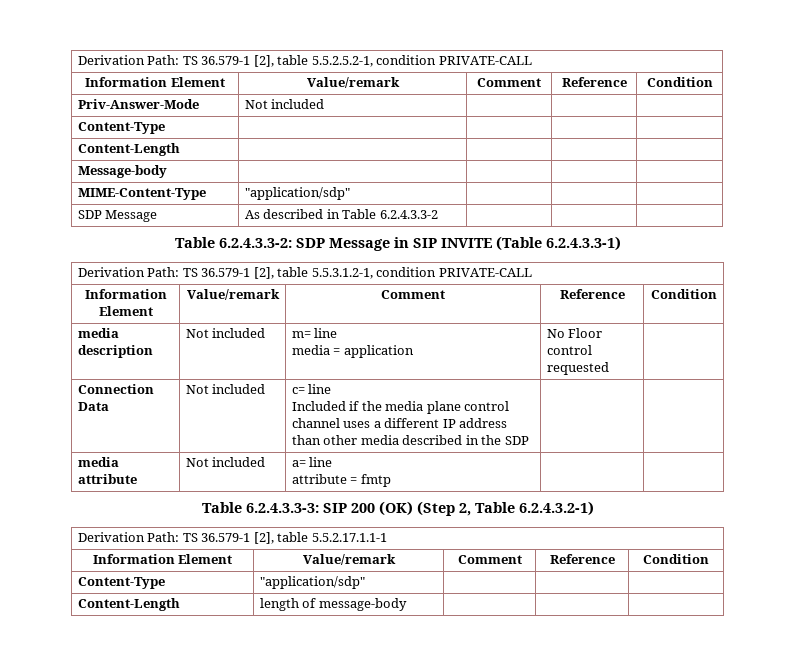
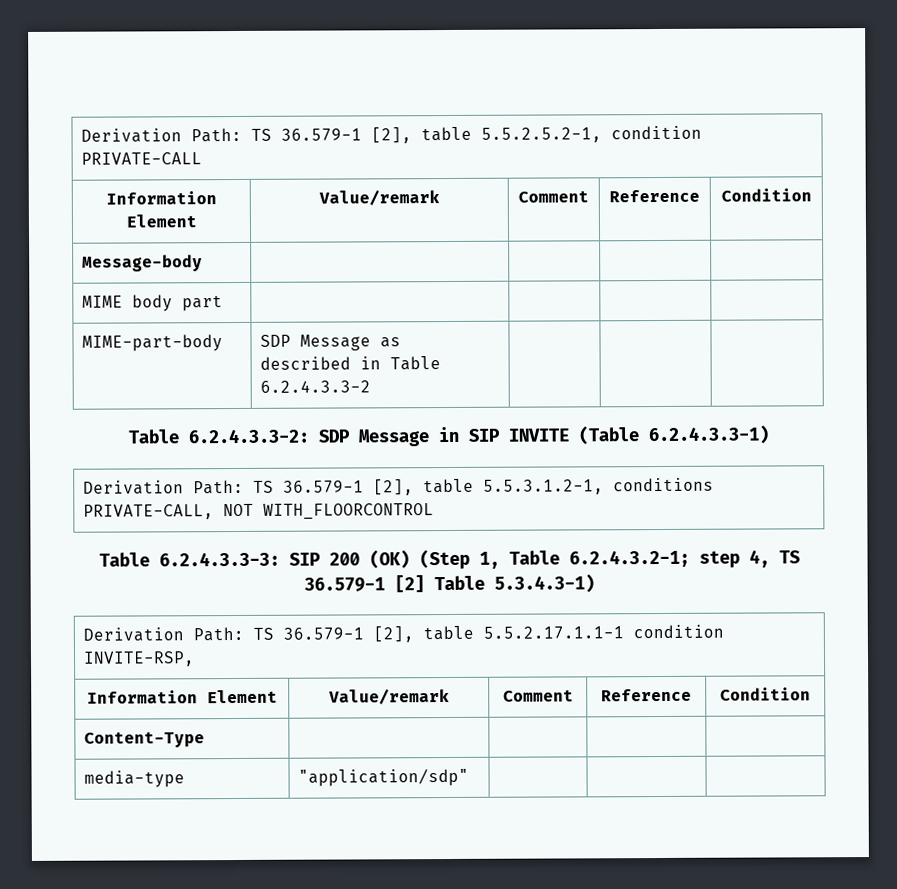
- Priv-Answer-Mode | Not included | | |
- Content-Type | | | |
- Content-Length | | | |
  Message-body | | | |
- MIME-Content-Type | "application/sdp" | | |
- SDP Message | As described in Table 6.2.4.3.3-2 | | |
+ MIME body part | | | |
+ MIME-part-body | SDP Message as described in Table 6.2.4.3.3-2 | | |
- Derivation Path: TS 36.579-1 [2], table 5.5.3.1.2-1, condition PRIVATE-CALL
- Information Element | Value/remark | Comment | Reference | Condition
- media description | Not included | m= line
- media = application | No Floor control requested |
- Connection Data | Not included | c= line
- Included if the media plane control channel uses a different IP address than other media described in the SDP | |
- media attribute | Not included | a= line
- attribute = fmtp | |
+ Derivation Path: TS 36.579-1 [2], table 5.5.3.1.2-1, conditions PRIVATE-CALL, NOT WITH_FLOORCONTROL
- Table 6.2.4.3.3-3: SIP 200 (OK) (Step 2, Table 6.2.4.3.2-1)
+ Table 6.2.4.3.3-3: SIP 200 (OK) (Step 1, Table 6.2.4.3.2-1; step 4, TS 36.579-1 [2] Table 5.3.4.3-1)
- Derivation Path: TS 36.579-1 [2], table 5.5.2.17.1.1-1
+ Derivation Path: TS 36.579-1 [2], table 5.5.2.17.1.1-1 condition INVITE-RSP,
- Content-Type | "application/sdp" | | |
- Content-Length | length of message-body | | |
+ Content-Type | | | |
+ media-type | "application/sdp" | | |

